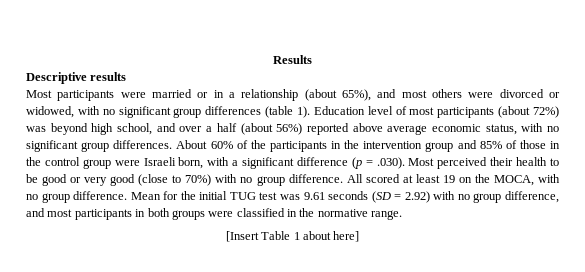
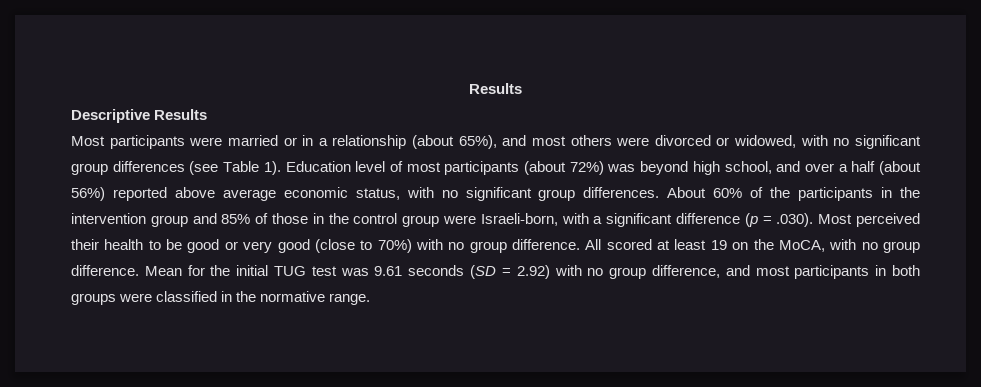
- Descriptive results
+ Descriptive Results
- Most participants were married or in a relationship (about 65%), and most others were divorced or widowed, with no significant group differences (table 1).
+ Most participants were married or in a relationship (about 65%), and most others were divorced or widowed, with no significant group differences (see Table 1).
- About 60% of the participants in the intervention group and 85% of those in the control group were Israeli born, with a significant difference (p = .030). Most perceived their health to be good or very good (close to 70%) with no group difference.
+ About 60% of the participants in the intervention group and 85% of those in the control group were Israeli-born, with a significant difference (p = .030). Most perceived their health to be good or very good (close to 70%) with no group difference.
- All scored at least 19 on the MOCA, with no group difference.
+ All scored at least 19 on the MoCA, with no group difference.
- [Insert Table 1 about here]

